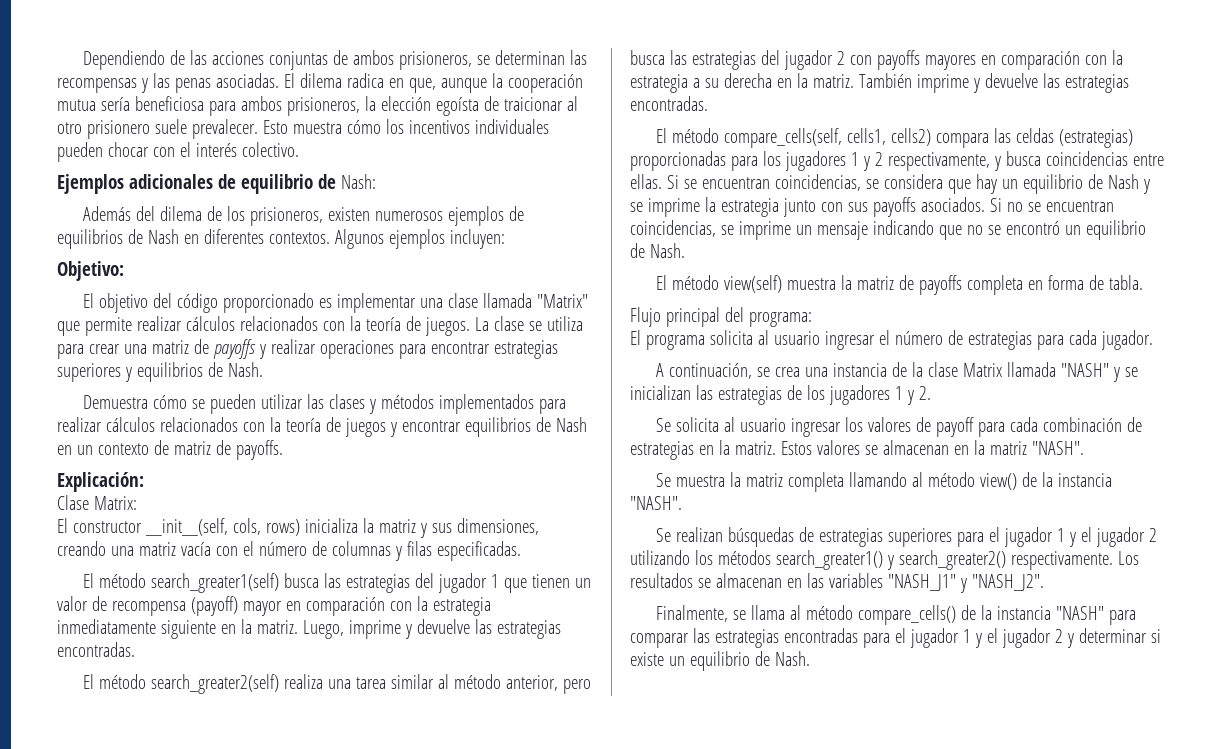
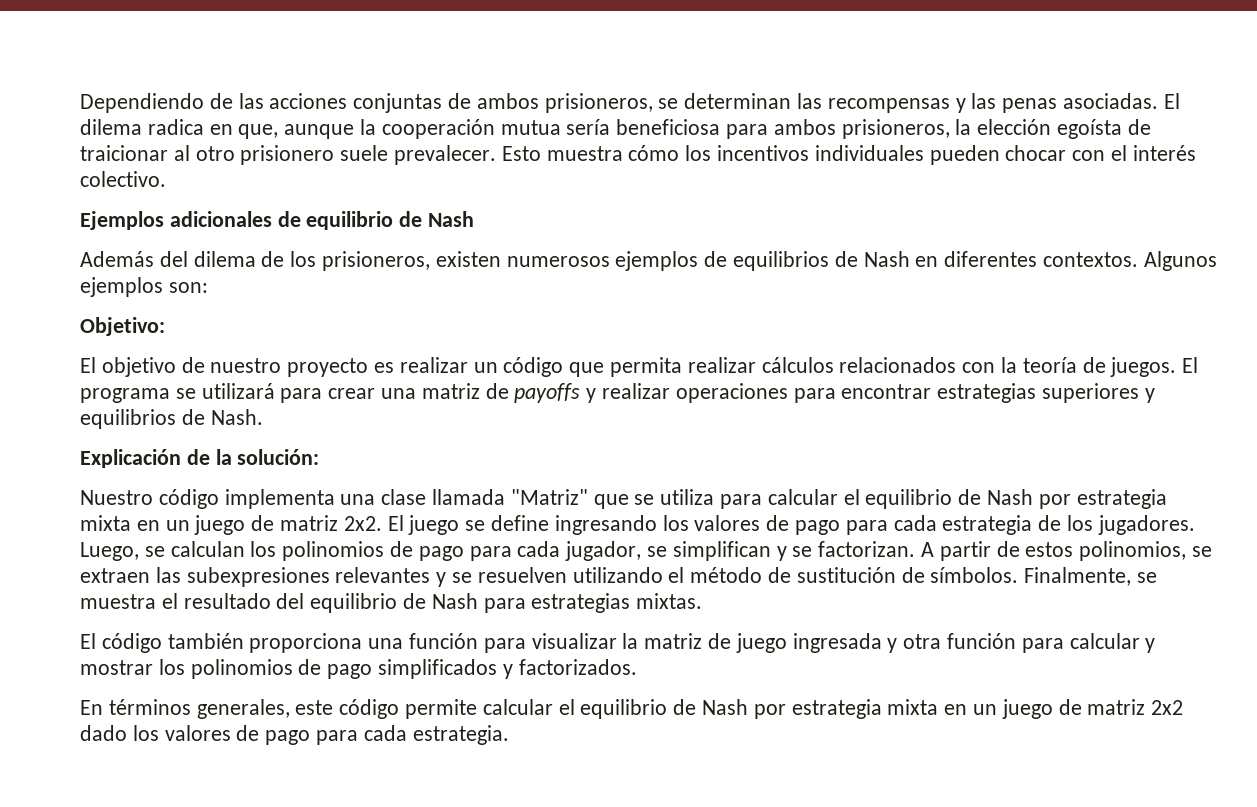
- Ejemplos adicionales de equilibrio de Nash:
+ Ejemplos adicionales de equilibrio de Nash
- Algunos ejemplos incluyen:
+ Algunos ejemplos son:
- El objetivo del código proporcionado es implementar una clase llamada "Matrix" que permite realizar cálculos relacionados con la teoría de juegos.
+ El objetivo de nuestro proyecto es realizar un código que permita realizar cálculos relacionados con la teoría de juegos.
- La clase se utiliza para crear una matriz de payoffs y realizar operaciones para encontrar estrategias superiores y equilibrios de Nash.
+ El programa se utilizará para crear una matriz de payoffs y realizar operaciones para encontrar estrategias superiores y equilibrios de Nash.
- Demuestra cómo se pueden utilizar las clases y métodos implementados para realizar cálculos relacionados con la teoría de juegos y encontrar equilibrios de Nash en un contexto de matriz de payoffs.
- Explicación:
- Clase Matrix:
- El constructor __init__(self, cols, rows) inicializa la matriz y sus dimensiones, creando una matriz vacía con el número de columnas y filas especificadas.
- El método search_greater1(self) busca las estrategias del jugador 1 que tienen un valor de recompensa (payoff) mayor en comparación con la estrategia inmediatamente siguiente en la matriz. Luego, imprime y devuelve las estrategias encontradas.
- El método search_greater2(self) realiza una tarea similar al método anterior, pero busca las estrategias del jugador 2 con payoffs mayores en comparación con la estrategia a su derecha en la matriz. También imprime y devuelve las estrategias encontradas.
- El método compare_cells(self, cells1, cells2) compara las celdas (estrategias) proporcionadas para los jugadores 1 y 2 respectivamente, y busca coincidencias entre ellas. Si se encuentran coincidencias, se considera que hay un equilibrio de Nash y se imprime la estrategia junto con sus payoffs asociados. Si no se encuentran coincidencias, se imprime un mensaje indicando que no se encontró un equilibrio de Nash.
- El método view(self) muestra la matriz de payoffs completa en forma de tabla.
- Flujo principal del programa:
- El programa solicita al usuario ingresar el número de estrategias para cada jugador.
- A continuación, se crea una instancia de la clase Matrix llamada "NASH" y se inicializan las estrategias de los jugadores 1 y 2.
- Se solicita al usuario ingresar los valores de payoff para cada combinación de estrategias en la matriz. Estos valores se almacenan en la matriz "NASH".
- Se muestra la matriz completa llamando al método view() de la instancia "NASH".
- Se realizan búsquedas de estrategias superiores para el jugador 1 y el jugador 2 utilizando los métodos search_greater1() y search_greater2() respectivamente. Los resultados se almacenan en las variables "NASH_J1" y "NASH_J2".
- Finalmente, se llama al método compare_cells() de la instancia "NASH" para comparar las estrategias encontradas para el jugador 1 y el jugador 2 y determinar si existe un equilibrio de Nash.
+ Explicación de la solución:
+ Nuestro código implementa una clase llamada "Matriz" que se utiliza para calcular el equilibrio de Nash por estrategia mixta en un juego de matriz 2x2. El juego se define ingresando los valores de pago para cada estrategia de los jugadores. Luego, se calculan los polinomios de pago para cada jugador, se simplifican y se factorizan. A partir de estos polinomios, se extraen las subexpresiones relevantes y se resuelven utilizando el método de sustitución de símbolos. Finalmente, se muestra el resultado del equilibrio de Nash para estrategias mixtas.
+ El código también proporciona una función para visualizar la matriz de juego ingresada y otra función para calcular y mostrar los polinomios de pago simplificados y factorizados.
+ En términos generales, este código permite calcular el equilibrio de Nash por estrategia mixta en un juego de matriz 2x2 dado los valores de pago para cada estrategia.

